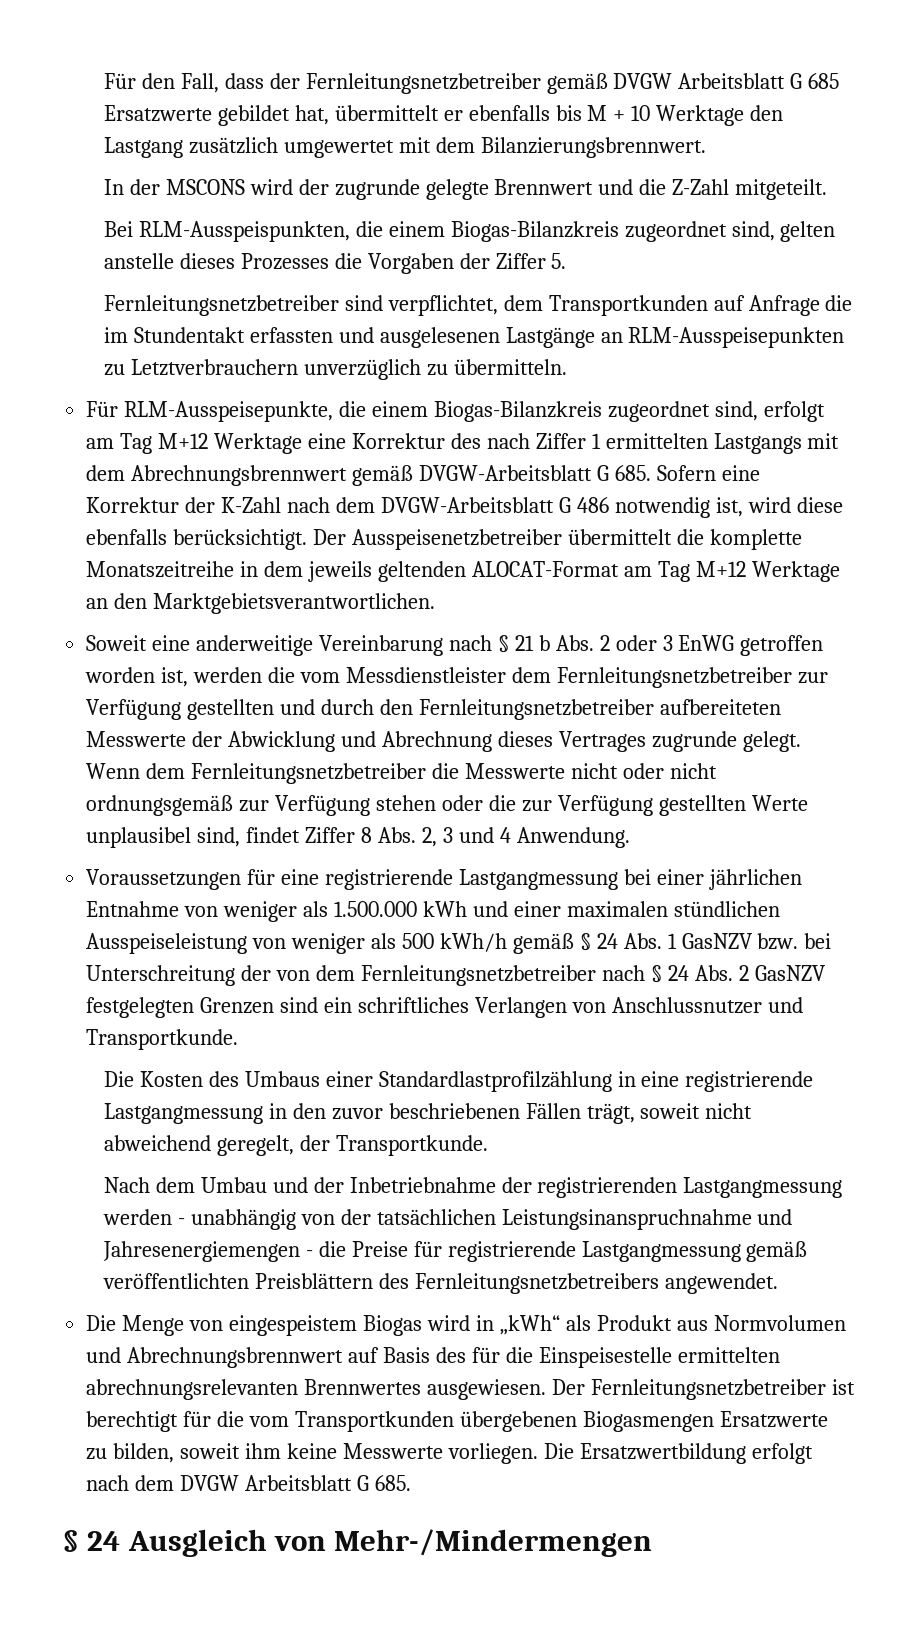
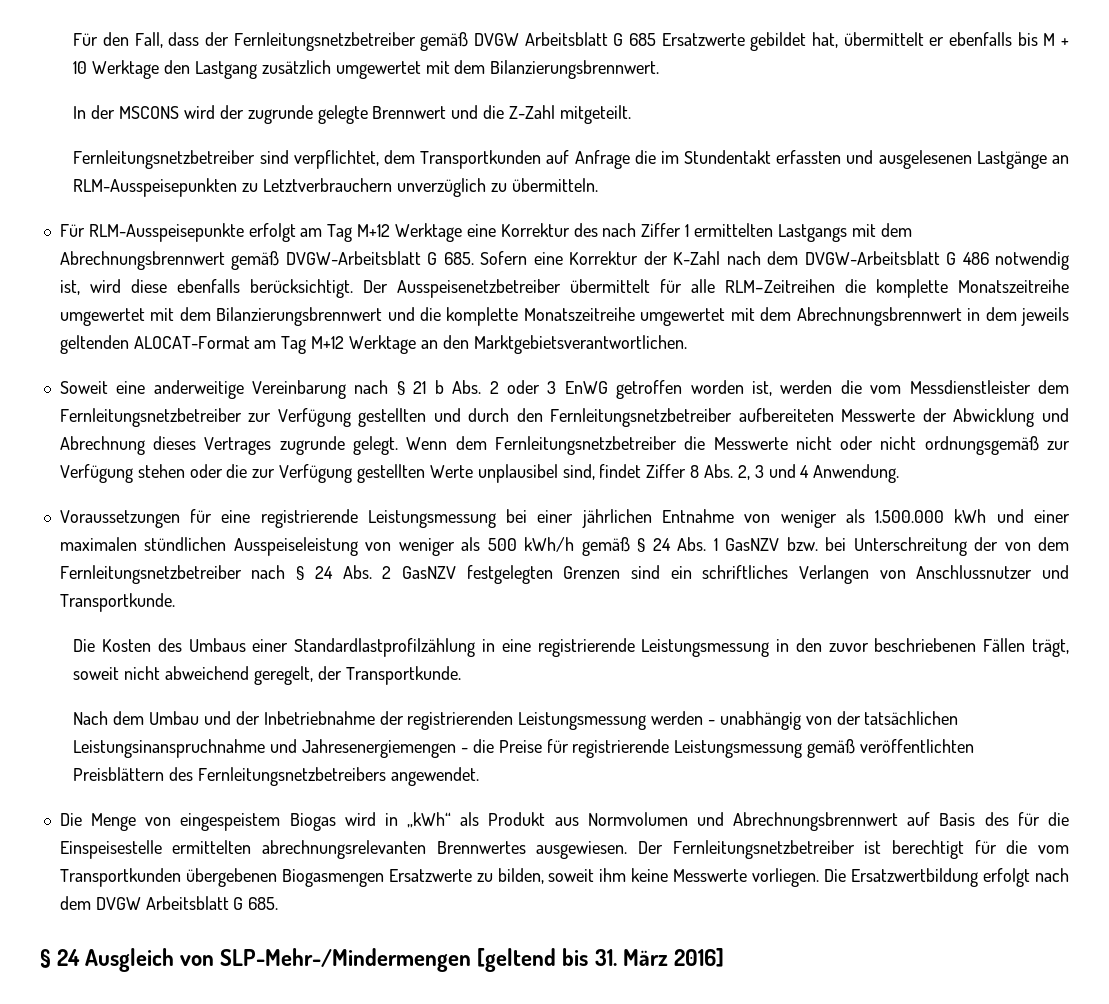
- Bei RLM-Ausspeispunkten, die einem Biogas-Bilanzkreis zugeordnet sind, gelten anstelle dieses Prozesses die Vorgaben der Ziffer 5.
- Für RLM-Ausspeisepunkte, die einem Biogas-Bilanzkreis zugeordnet sind, erfolgt am Tag M+12 Werktage eine Korrektur des nach Ziffer 1 ermittelten Lastgangs mit dem Abrechnungsbrennwert gemäß DVGW-Arbeitsblatt G 685. Sofern eine Korrektur der K-Zahl nach dem DVGW-Arbeitsblatt G 486 notwendig ist, wird diese ebenfalls berücksichtigt.
+ Für RLM-Ausspeisepunkte erfolgt am Tag M+12 Werktage eine Korrektur des nach Ziffer 1 ermittelten Lastgangs mit dem Abrechnungsbrennwert gemäß DVGW-Arbeitsblatt G 685. Sofern eine Korrektur der K-Zahl nach dem DVGW-Arbeitsblatt G 486 notwendig ist, wird diese ebenfalls berücksichtigt.
- Der Ausspeisenetzbetreiber übermittelt die komplette Monatszeitreihe in dem jeweils geltenden ALOCAT-Format am Tag M+12 Werktage an den Marktgebietsverantwortlichen.
+ Der Ausspeisenetzbetreiber übermittelt für alle RLM–Zeitreihen die komplette Monatszeitreihe umgewertet mit dem Bilanzierungsbrennwert und die komplette Monatszeitreihe umgewertet mit dem Abrechnungsbrennwert in dem jeweils geltenden ALOCAT-Format am Tag M+12 Werktage an den Marktgebietsverantwortlichen.
- Voraussetzungen für eine registrierende Lastgangmessung bei einer jährlichen Entnahme von weniger als 1.500.000 kWh und einer maximalen stündlichen Ausspeiseleistung von weniger als 500 kWh/h gemäß § 24 Abs. 1 GasNZV bzw. bei Unterschreitung der von dem Fernleitungsnetzbetreiber nach § 24 Abs. 2 GasNZV festgelegten Grenzen sind ein schriftliches Verlangen von Anschlussnutzer und Transportkunde.
+ Voraussetzungen für eine registrierende Leistungsmessung bei einer jährlichen Entnahme von weniger als 1.500.000 kWh und einer maximalen stündlichen Ausspeiseleistung von weniger als 500 kWh/h gemäß § 24 Abs. 1 GasNZV bzw. bei Unterschreitung der von dem Fernleitungsnetzbetreiber nach § 24 Abs. 2 GasNZV festgelegten Grenzen sind ein schriftliches Verlangen von Anschlussnutzer und Transportkunde.
- Die Kosten des Umbaus einer Standardlastprofilzählung in eine registrierende Lastgangmessung in den zuvor beschriebenen Fällen trägt, soweit nicht abweichend geregelt, der Transportkunde.
+ Die Kosten des Umbaus einer Standardlastprofilzählung in eine registrierende Leistungsmessung in den zuvor beschriebenen Fällen trägt, soweit nicht abweichend geregelt, der Transportkunde.
- Nach dem Umbau und der Inbetriebnahme der registrierenden Lastgangmessung werden - unabhängig von der tatsächlichen Leistungsinanspruchnahme und Jahresenergiemengen - die Preise für registrierende Lastgangmessung gemäß veröffentlichten Preisblättern des Fernleitungsnetzbetreibers angewendet.
+ Nach dem Umbau und der Inbetriebnahme der registrierenden Leistungsmessung werden - unabhängig von der tatsächlichen Leistungsinanspruchnahme und Jahresenergiemengen - die Preise für registrierende Leistungsmessung gemäß veröffentlichten Preisblättern des Fernleitungsnetzbetreibers angewendet.
- § 24 Ausgleich von Mehr-/Mindermengen
+ § 24 Ausgleich von SLP-Mehr-/Mindermengen [geltend bis 31. März 2016]

